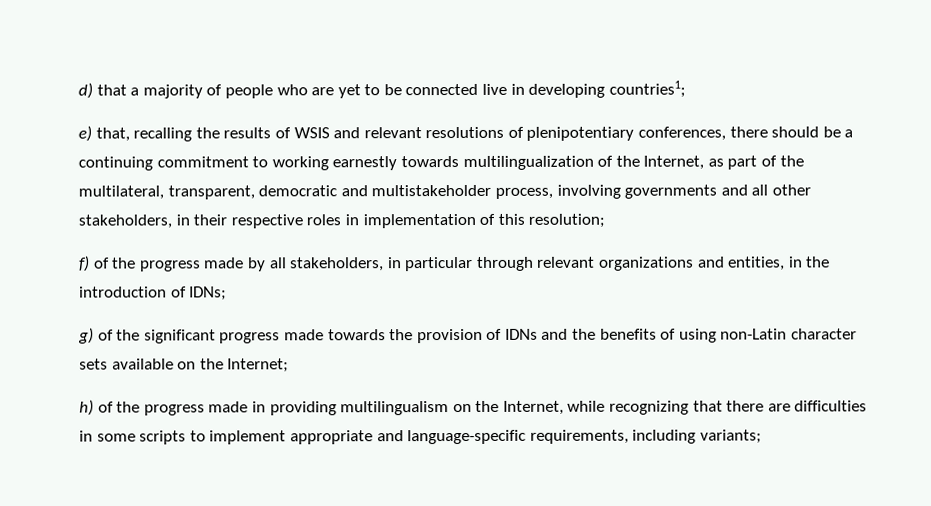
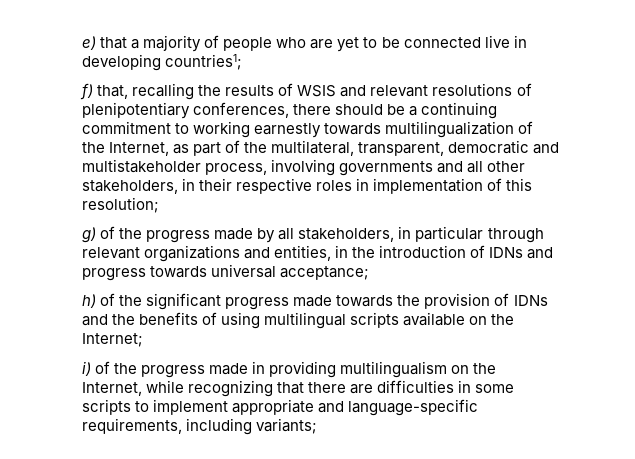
- d) that a majority of people who are yet to be connected live in developing countries1;
+ e) that a majority of people who are yet to be connected live in developing countries1;
- e) that, recalling the results of WSIS and relevant resolutions of plenipotentiary conferences, there should be a continuing commitment to working earnestly towards multilingualization of the Internet, as part of the multilateral, transparent, democratic and multistakeholder process, involving governments and all other stakeholders, in their respective roles in implementation of this resolution;
+ f) that, recalling the results of WSIS and relevant resolutions of plenipotentiary conferences, there should be a continuing commitment to working earnestly towards multilingualization of the Internet, as part of the multilateral, transparent, democratic and multistakeholder process, involving governments and all other stakeholders, in their respective roles in implementation of this resolution;
- f) of the progress made by all stakeholders, in particular through relevant organizations and entities, in the introduction of IDNs;
- g) of the significant progress made towards the provision of IDNs and the benefits of using non-Latin character sets available on the Internet;
+ g) of the progress made by all stakeholders, in particular through relevant organizations and entities, in the introduction of IDNs and progress towards universal acceptance;
+ h) of the significant progress made towards the provision of IDNs and the benefits of using multilingual scripts available on the Internet;
- h) of the progress made in providing multilingualism on the Internet, while recognizing that there are difficulties in some scripts to implement appropriate and language-specific requirements, including variants;
+ i) of the progress made in providing multilingualism on the Internet, while recognizing that there are difficulties in some scripts to implement appropriate and language-specific requirements, including variants;

